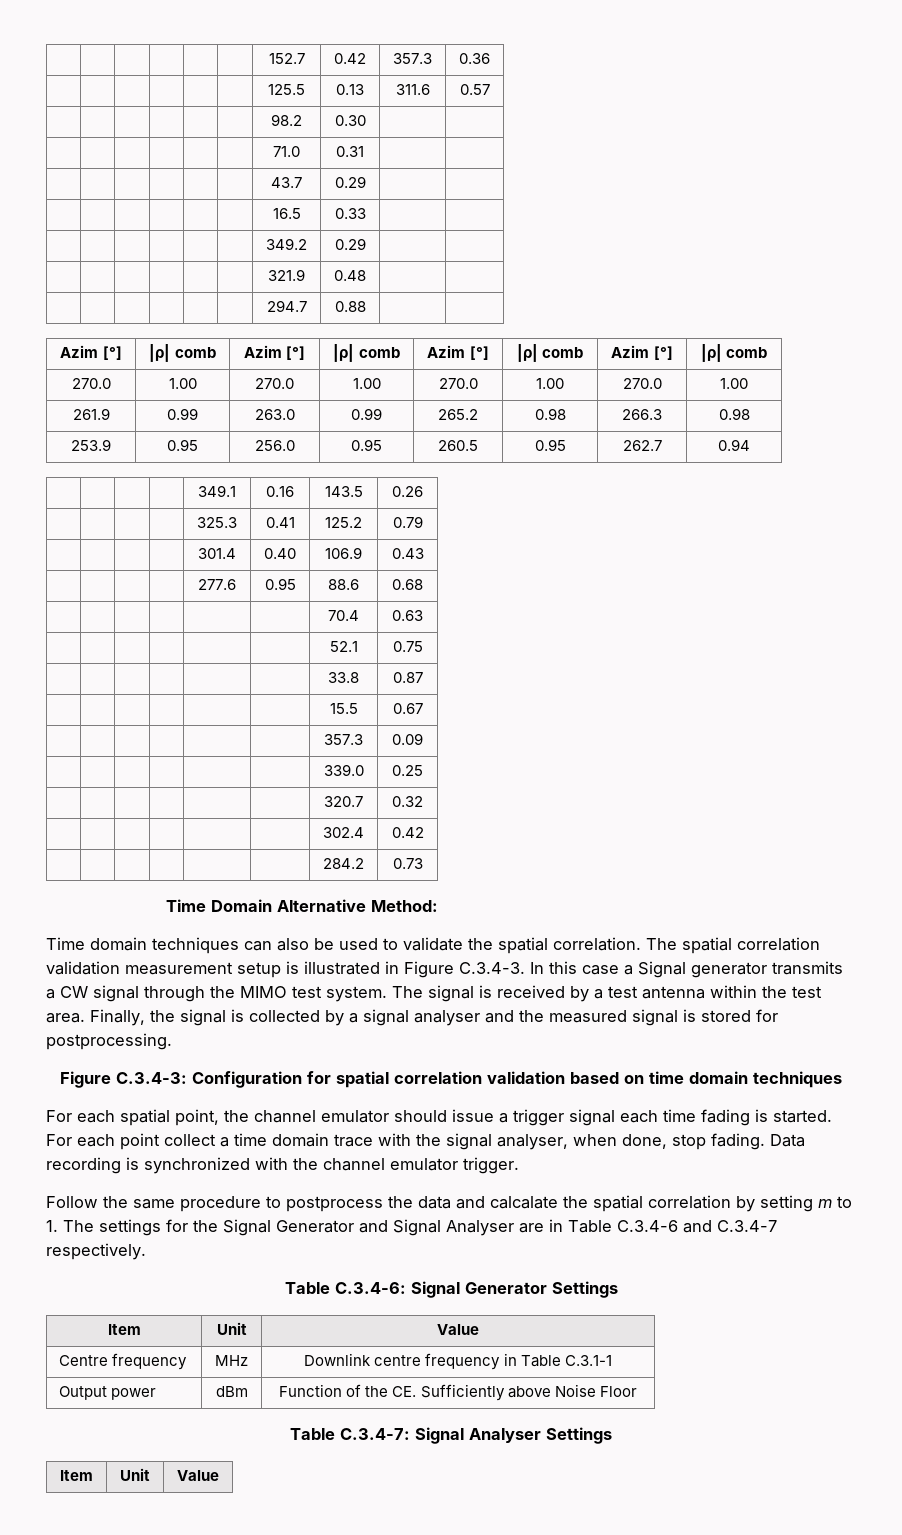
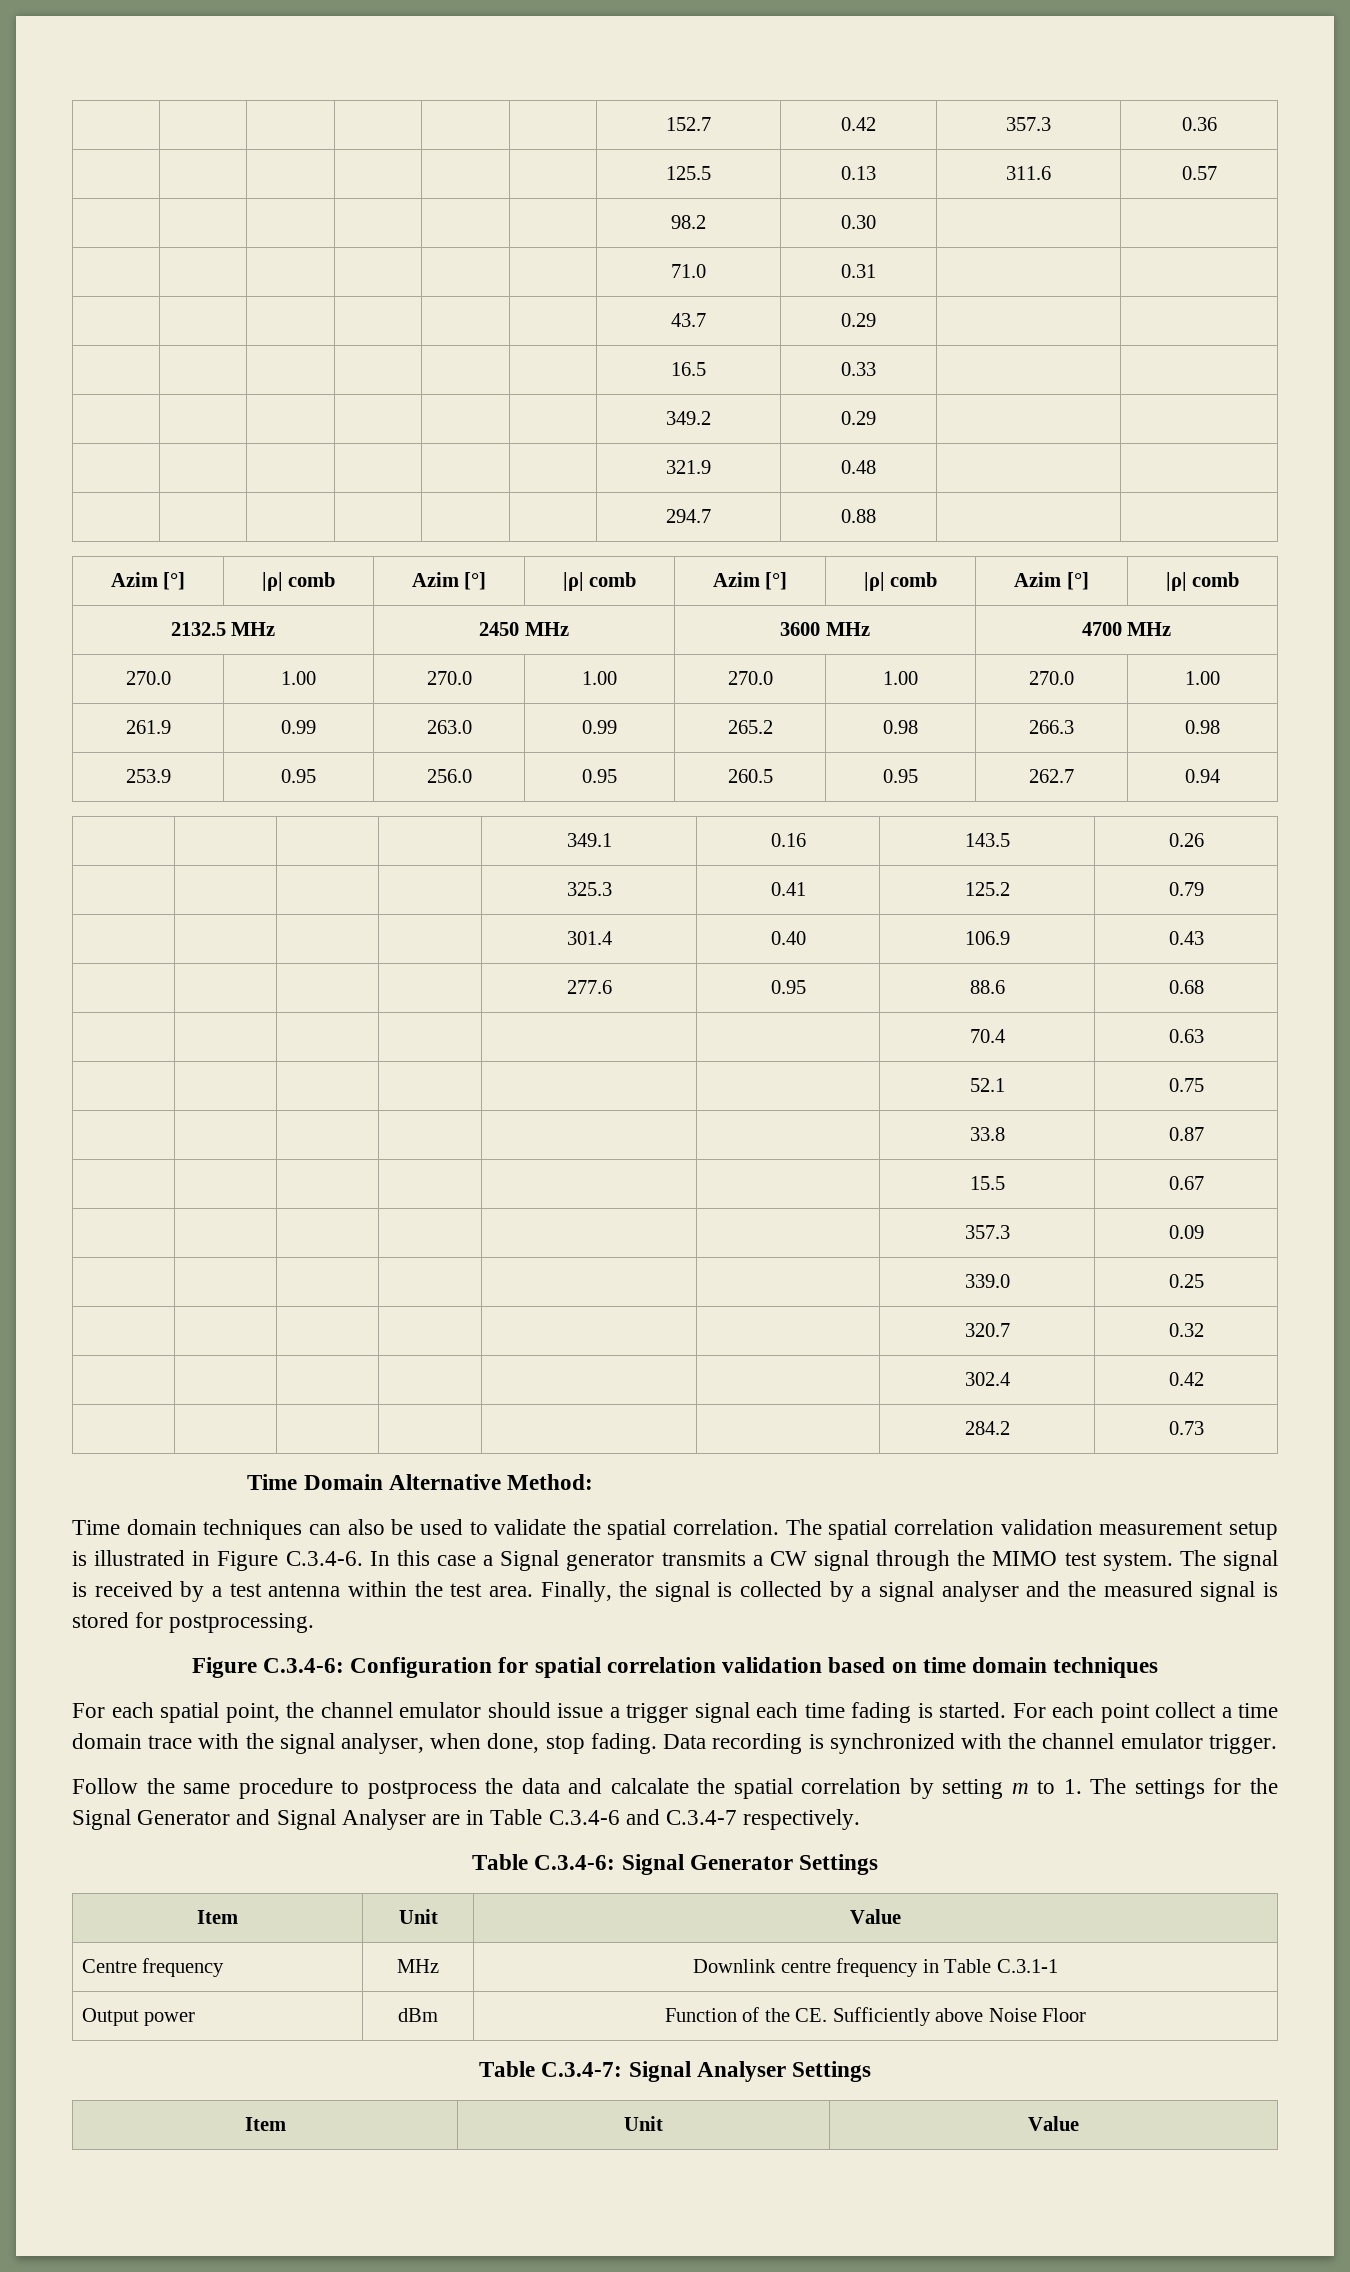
+ 2132.5 MHz | 2450 MHz | 3600 MHz | 4700 MHz
- The spatial correlation validation measurement setup is illustrated in Figure C.3.4-3. In this case a Signal generator transmits a CW signal through the MIMO test system.
+ The spatial correlation validation measurement setup is illustrated in Figure C.3.4-6. In this case a Signal generator transmits a CW signal through the MIMO test system.
- Figure C.3.4-3: Configuration for spatial correlation validation based on time domain techniques
+ Figure C.3.4-6: Configuration for spatial correlation validation based on time domain techniques

